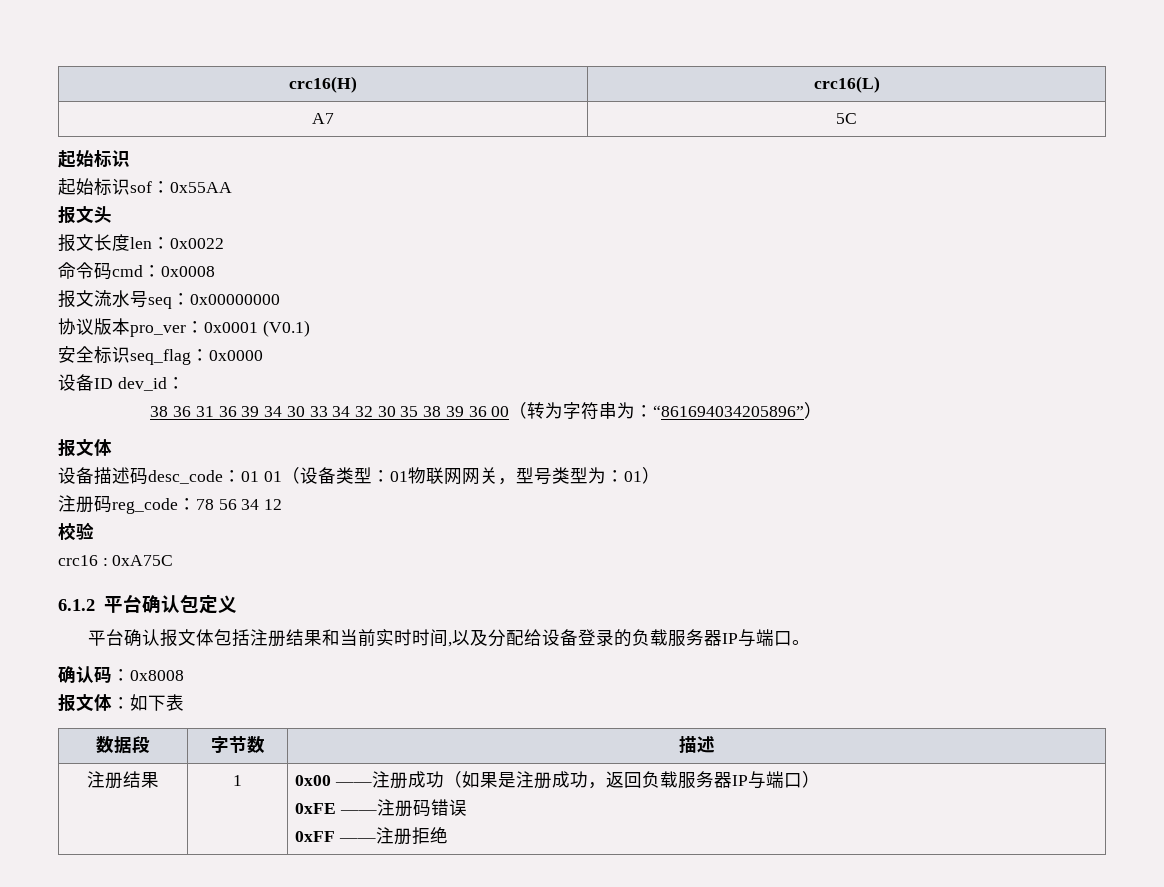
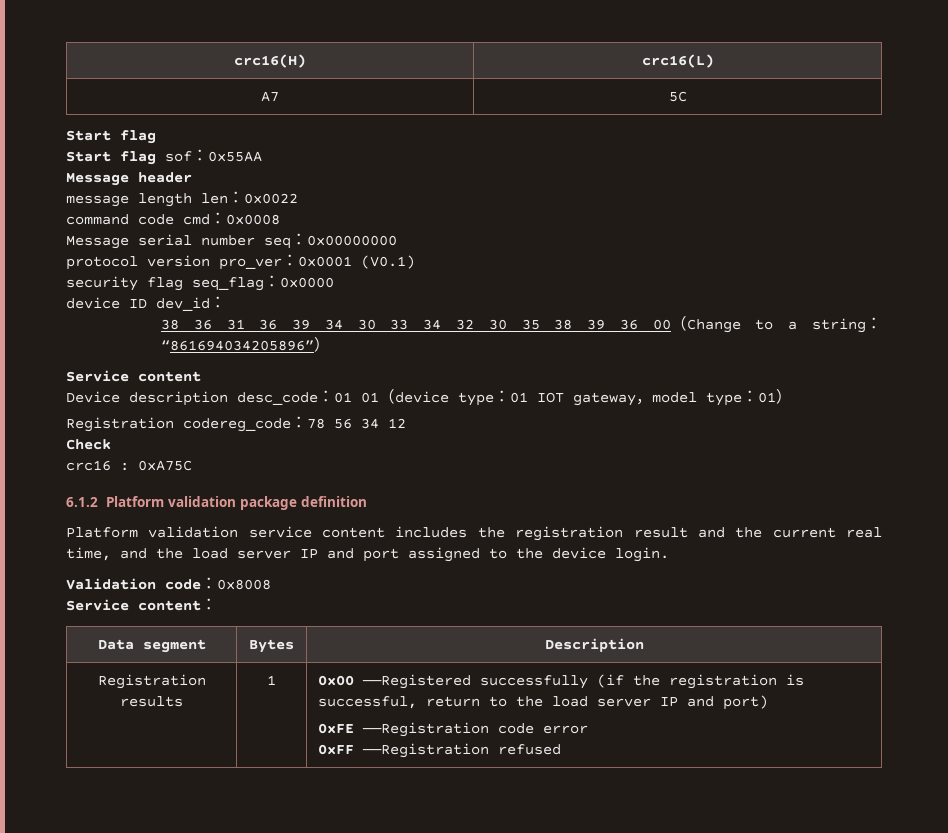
  A7 | 5C
- 起始标识
- 起始标识sof：0x55AA
+ Start flag
+ Start flag sof：0x55AA
- 报文头
- 报文长度len：0x0022
+ Message header
+ message length len：0x0022
- 命令码cmd：0x0008
+ command code cmd：0x0008
- 报文流水号seq：0x00000000
+ Message serial number seq：0x00000000
- 协议版本pro_ver：0x0001 (V0.1)
+ protocol version pro_ver：0x0001 (V0.1)
- 安全标识seq_flag：0x0000
+ security flag seq_flag：0x0000
- 设备ID dev_id：
+ device ID dev_id：
- 38 36 31 36 39 34 30 33 34 32 30 35 38 39 36 00（转为字符串为：“861694034205896”）
- 报文体
- 设备描述码desc_code：01 01（设备类型：01物联网网关，型号类型为：01）
+ 38 36 31 36 39 34 30 33 34 32 30 35 38 39 36 00（Change to a string：“861694034205896”）
+ Service content
+ Device description desc_code：01 01（device type：01 IOT gateway，model type：01）
- 注册码reg_code：78 56 34 12
+ Registration codereg_code：78 56 34 12
- 校验
+ Check
- 6.1.2平台确认包定义
- 平台确认报文体包括注册结果和当前实时时间,以及分配给设备登录的负载服务器IP与端口。
- 确认码：0x8008
+ 6.1.2 Platform validation package definition
+ Platform validation service content includes the registration result and the current real time, and the load server IP and port assigned to the device login.
+ Validation code：0x8008
- 报文体：如下表
- 数据段 | 字节数 | 描述
- 注册结果 | 1 | 0x00 ——注册成功（如果是注册成功，返回负载服务器IP与端口）
- 0xFE ——注册码错误
- 0xFF ——注册拒绝
+ Service content：
+ Data segment | Bytes | Description
+ Registration results | 1 | 0x00 ——Registered successfully (if the registration is successful, return to the load server IP and port)
+ 0xFE ——Registration code error
+ 0xFF ——Registration refused

